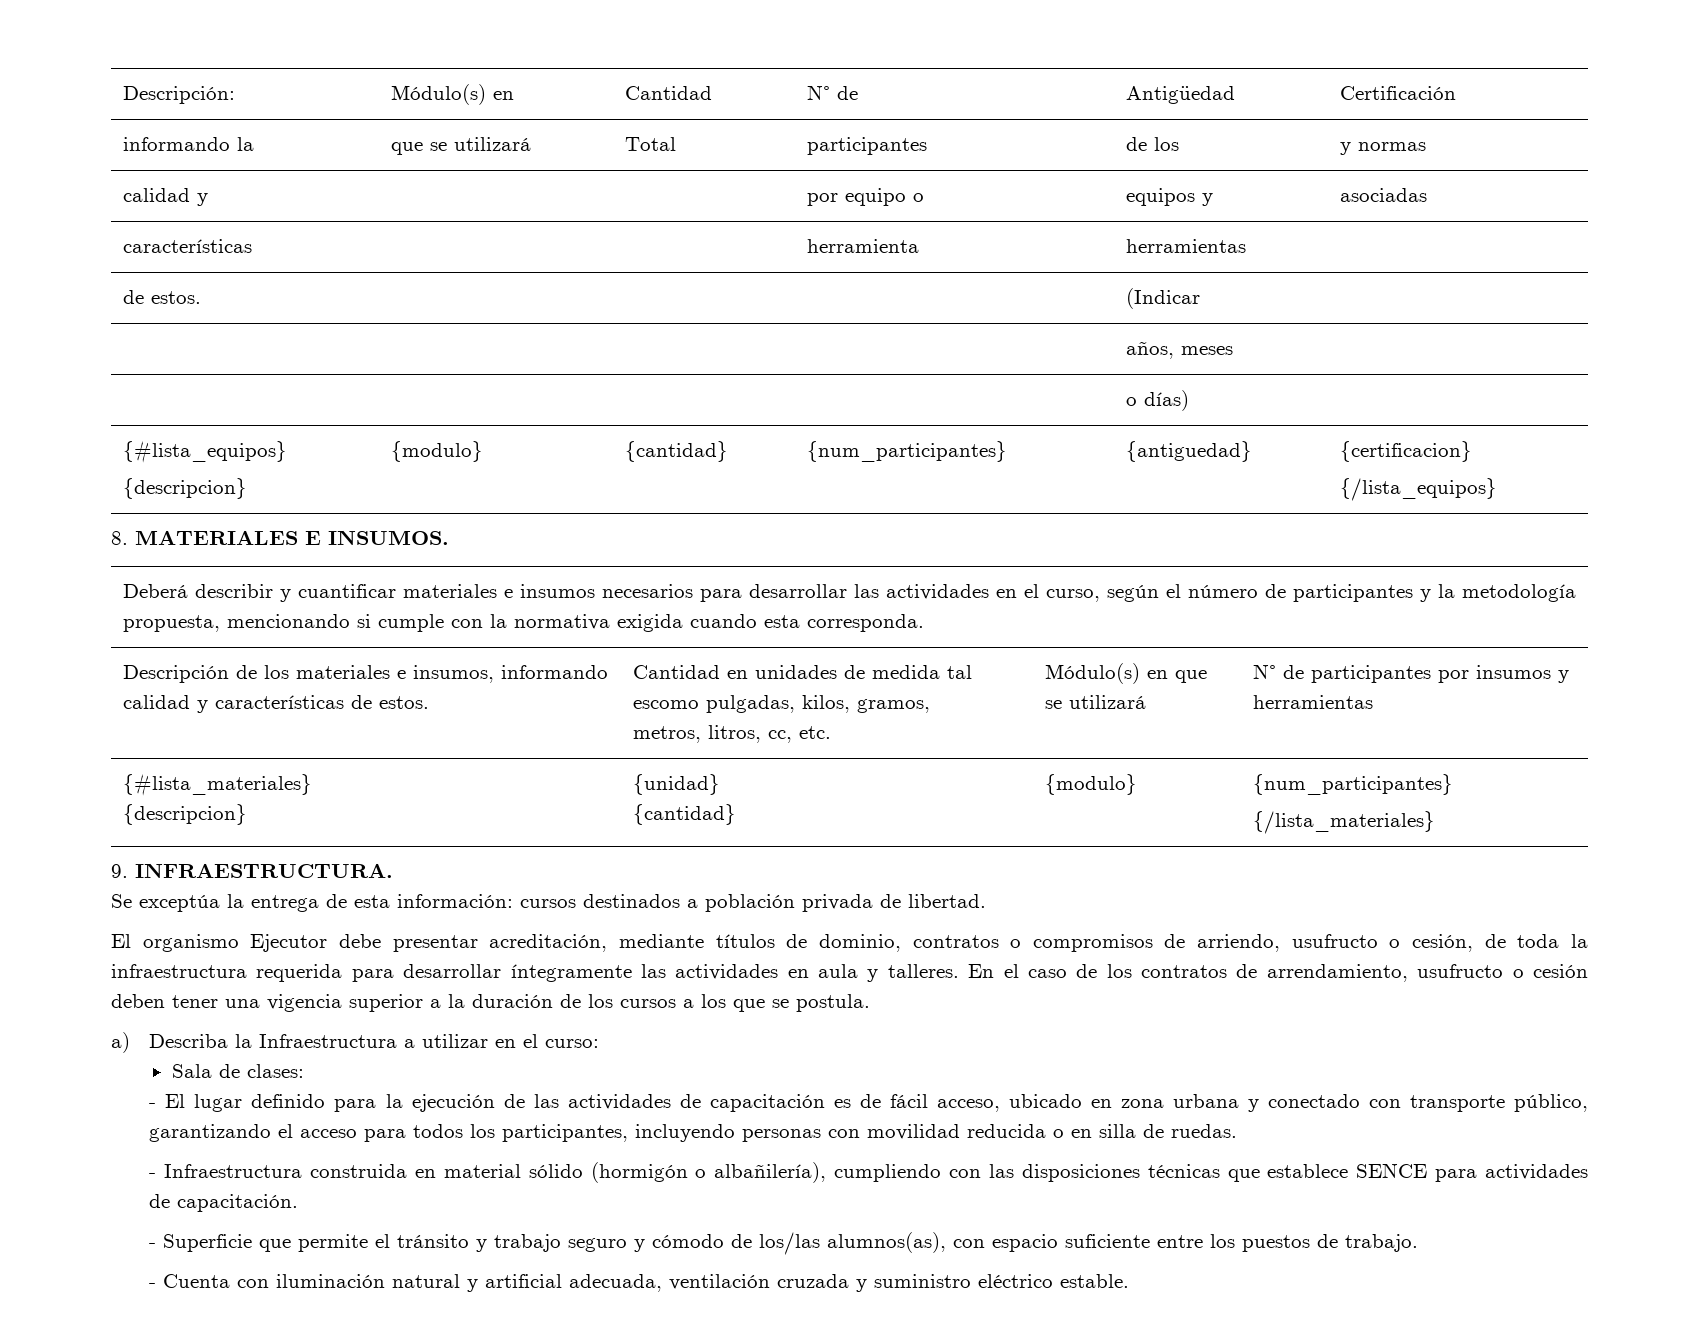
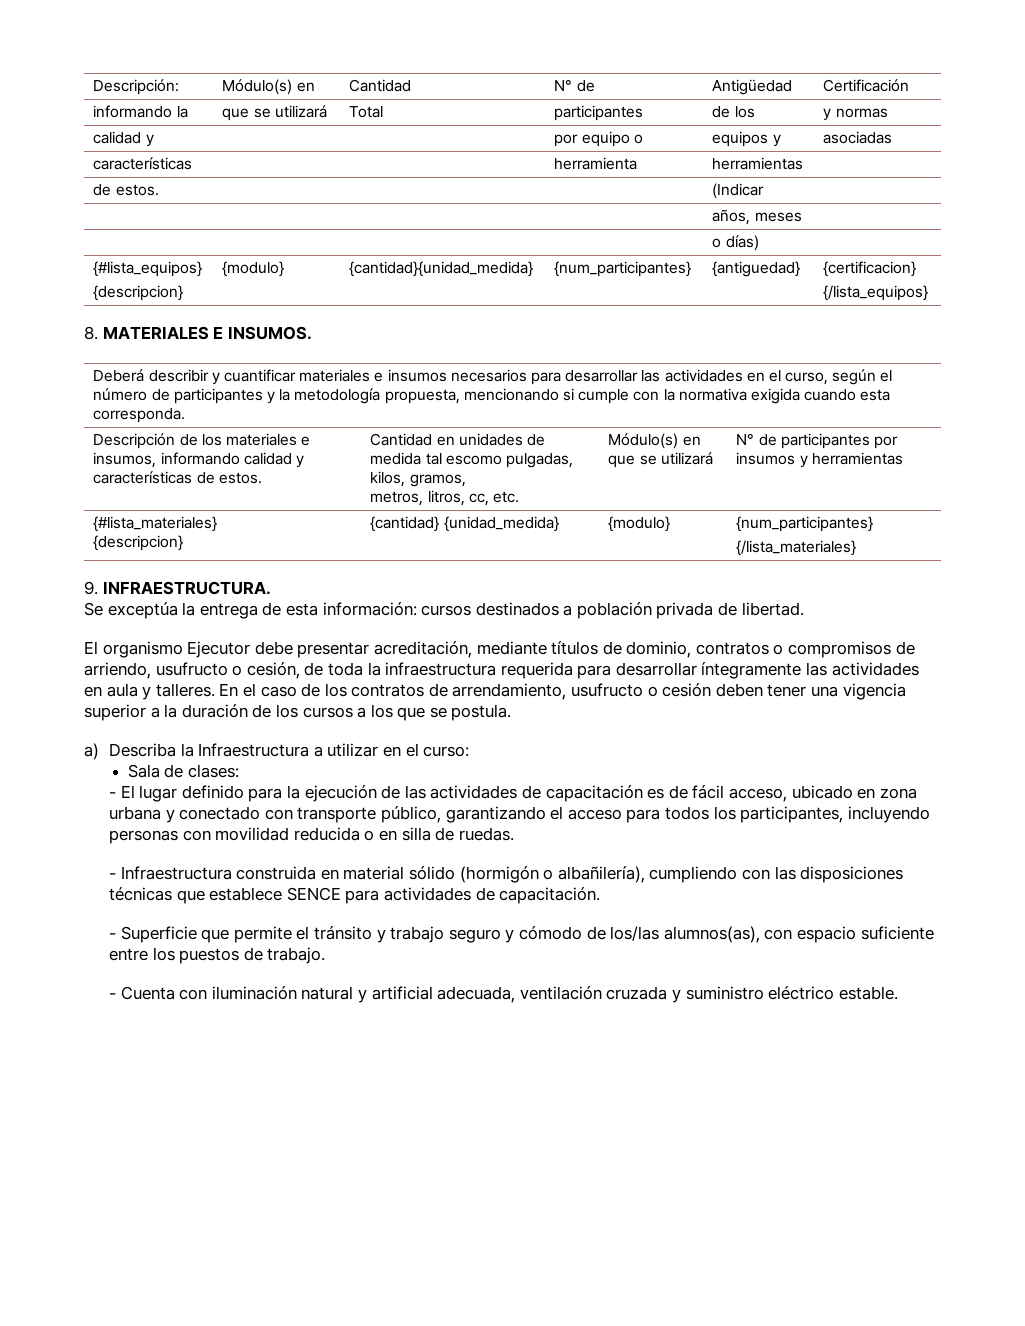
  {#lista_equipos}
- {descripcion} | {modulo} | {cantidad} | {num_participantes} | {antiguedad} | {certificacion}
+ {descripcion} | {modulo} | {cantidad}{unidad_medida} | {num_participantes} | {antiguedad} | {certificacion}
  {#lista_materiales}
- {descripcion} | {unidad}
- {cantidad} | {modulo} | {num_participantes}
+ {descripcion} | {cantidad} {unidad_medida} | {modulo} | {num_participantes}

